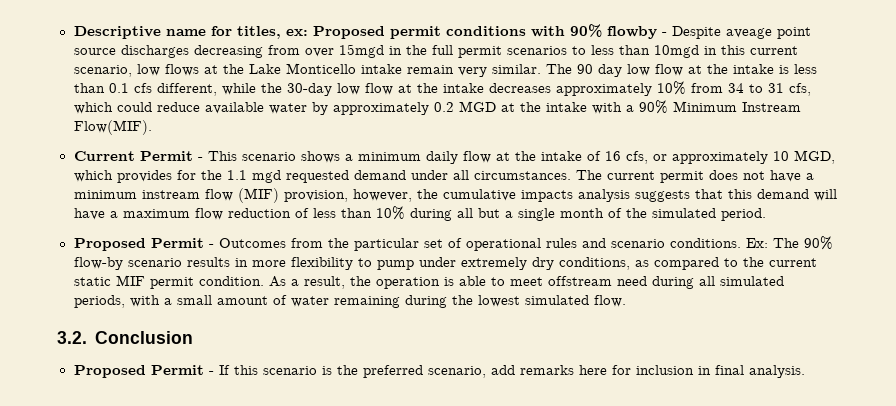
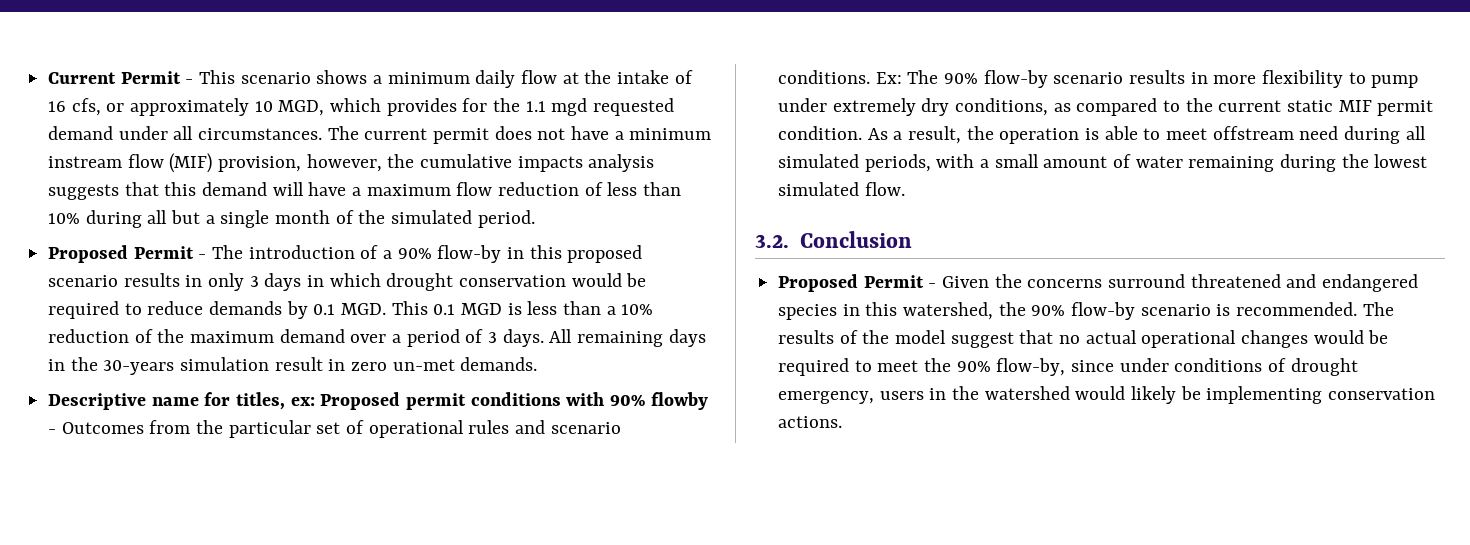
- Descriptive name for titles, ex: Proposed permit conditions with 90% flowby - Despite aveage point source discharges decreasing from over 15mgd in the full permit scenarios to less than 10mgd in this current scenario, low flows at the Lake Monticello intake remain very similar. The 90 day low flow at the intake is less than 0.1 cfs different, while the 30-day low flow at the intake decreases approximately 10% from 34 to 31 cfs, which could reduce available water by approximately 0.2 MGD at the intake with a 90% Minimum Instream Flow(MIF).
- Proposed Permit - Outcomes from the particular set of operational rules and scenario conditions.
+ Proposed Permit - The introduction of a 90% flow-by in this proposed scenario results in only 3 days in which drought conservation would be required to reduce demands by 0.1 MGD. This 0.1 MGD is less than a 10% reduction of the maximum demand over a period of 3 days. All remaining days in the 30-years simulation result in zero un-met demands.
+ Descriptive name for titles, ex: Proposed permit conditions with 90% flowby - Outcomes from the particular set of operational rules and scenario conditions.
- Proposed Permit - If this scenario is the preferred scenario, add remarks here for inclusion in final analysis.
+ Proposed Permit - Given the concerns surround threatened and endangered species in this watershed, the 90% flow-by scenario is recommended. The results of the model suggest that no actual operational changes would be required to meet the 90% flow-by, since under conditions of drought emergency, users in the watershed would likely be implementing conservation actions.

